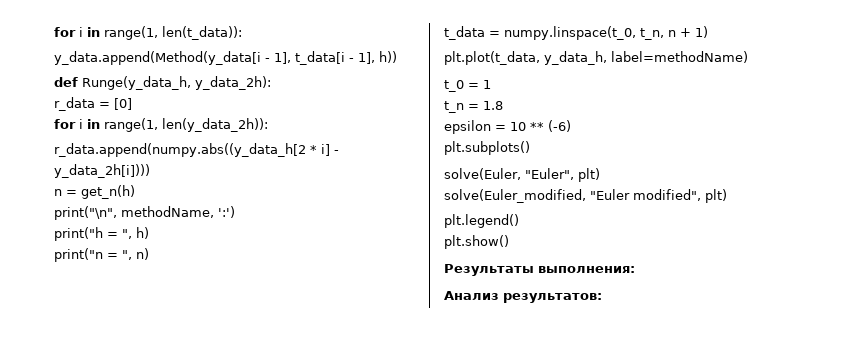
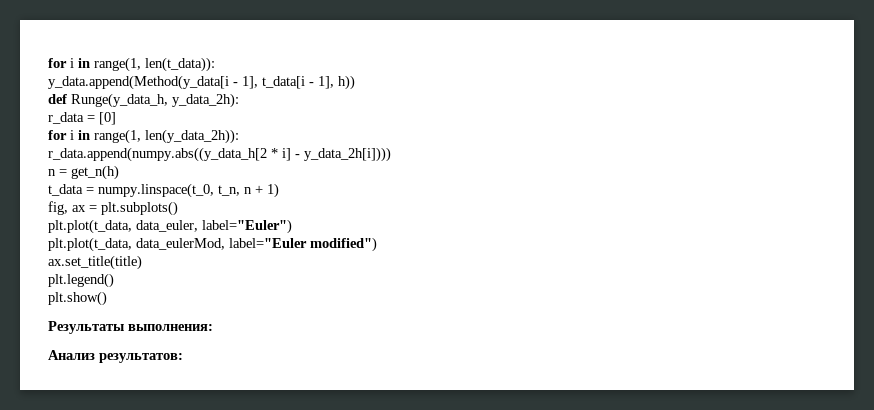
- print("\n", methodName, ':')
- print("h = ", h)
- print("n = ", n)
- plt.plot(t_data, y_data_h, label=methodName)
- t_0 = 1
- t_n = 1.8
- epsilon = 10 ** (-6)
- plt.subplots()
- solve(Euler, "Euler", plt)
- solve(Euler_modified, "Euler modified", plt)
+ fig, ax = plt.subplots()
+ plt.plot(t_data, data_euler, label="Euler")
+ plt.plot(t_data, data_eulerMod, label="Euler modified")
+ ax.set_title(title)

